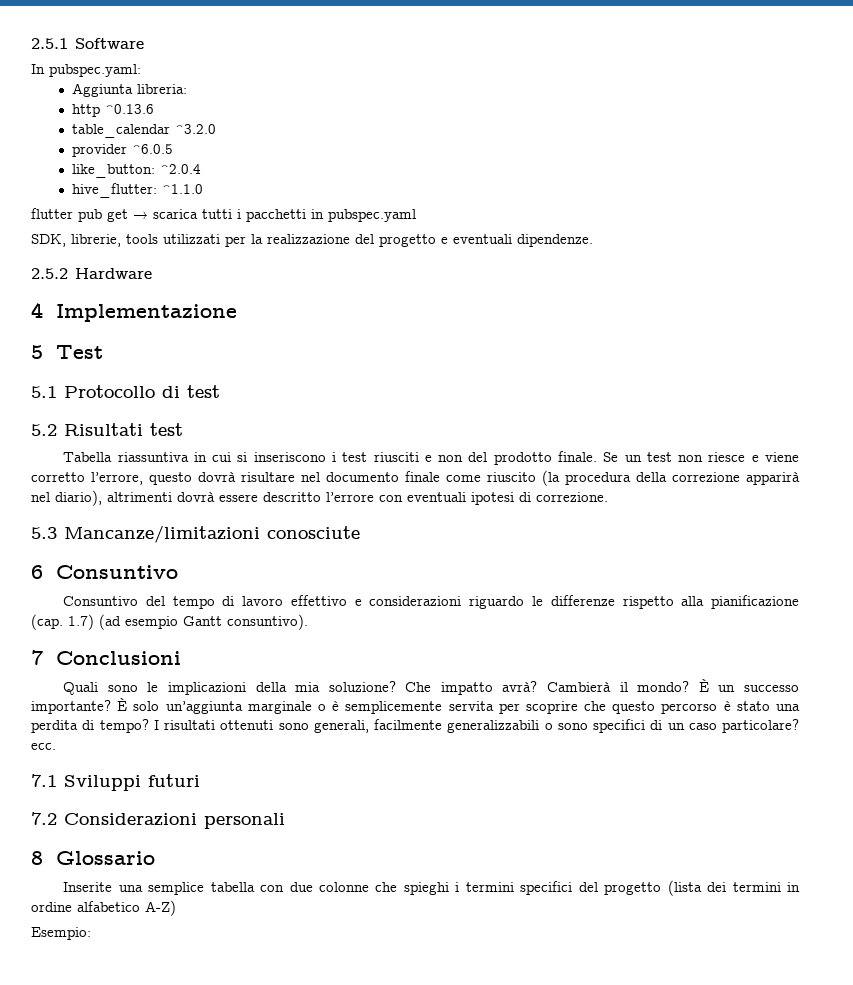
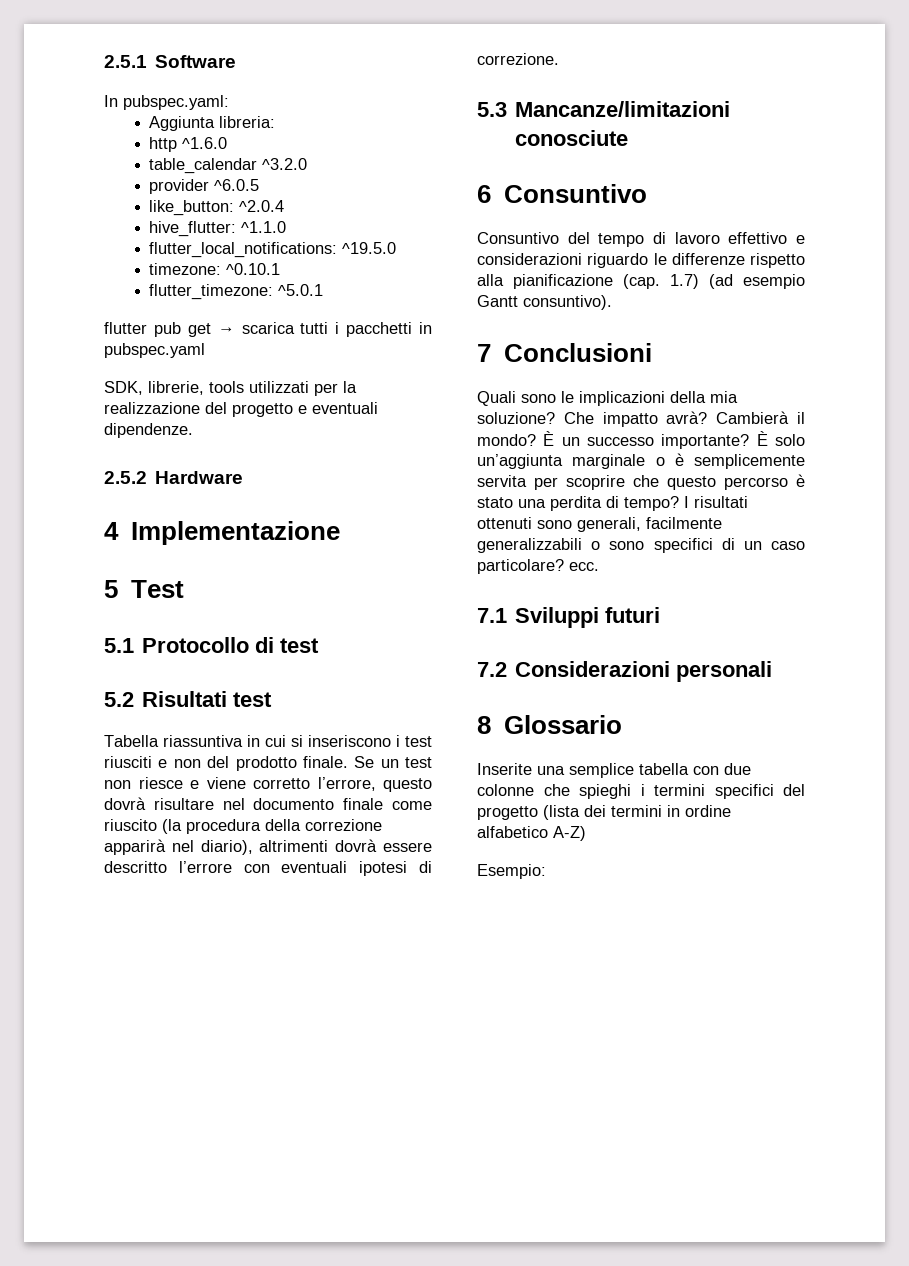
- http ^0.13.6
+ http ^1.6.0
+ flutter_local_notifications: ^19.5.0
+ timezone: ^0.10.1
+ flutter_timezone: ^5.0.1

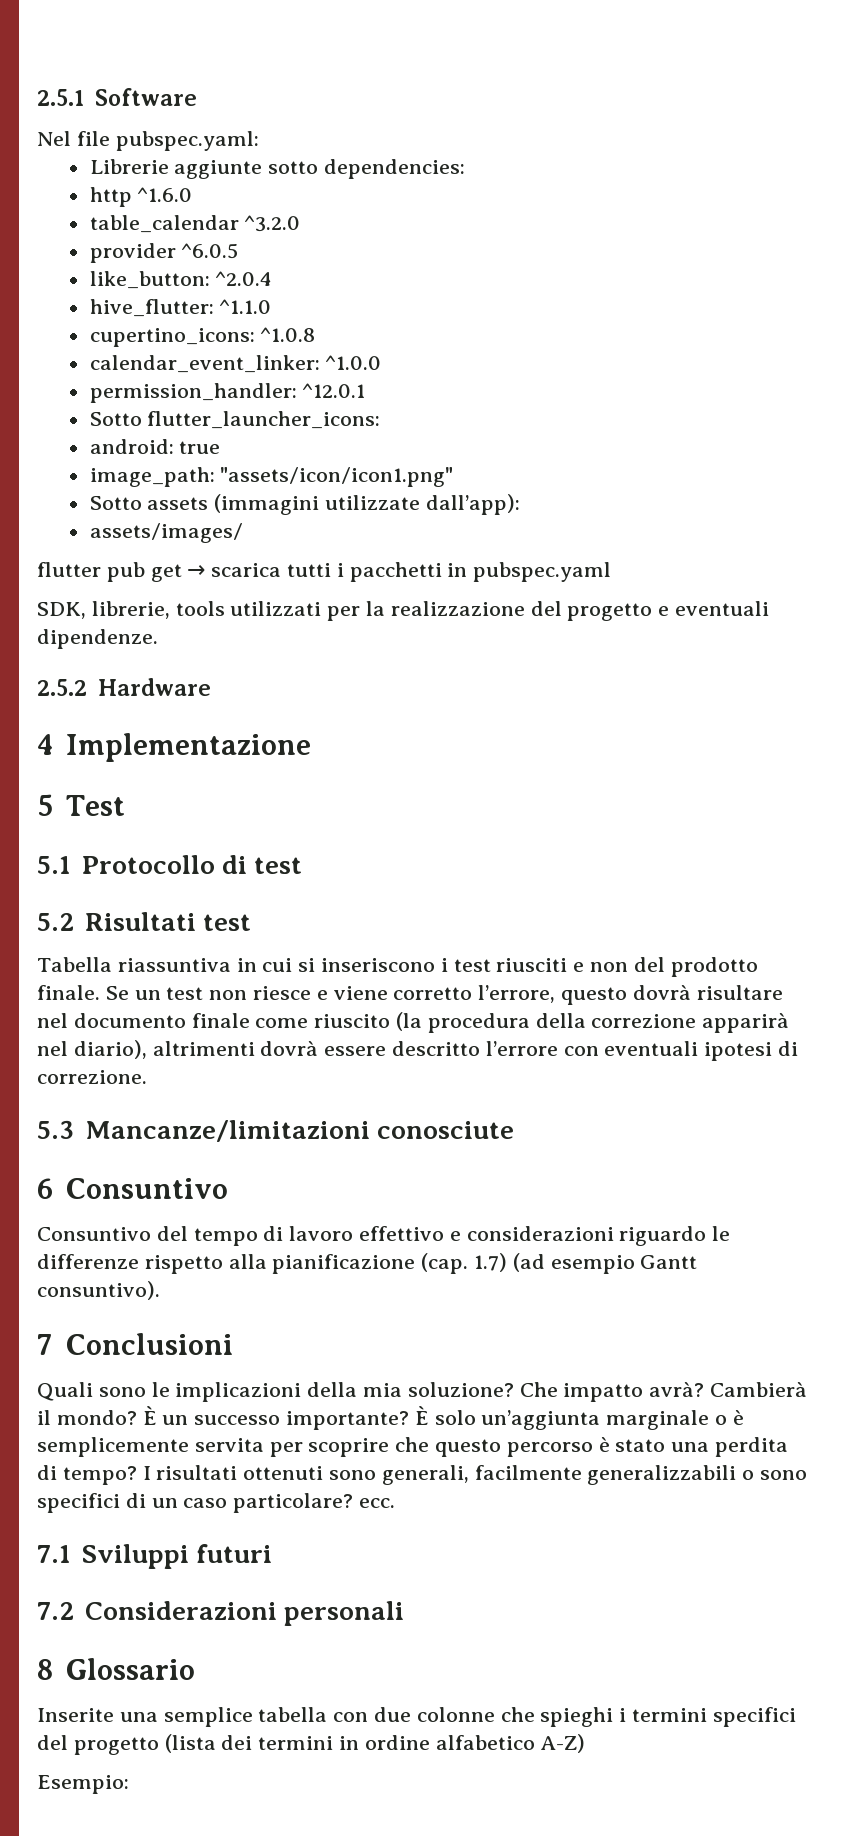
- In pubspec.yaml:
+ Nel file pubspec.yaml:
- Aggiunta libreria:
+ Librerie aggiunte sotto dependencies:
- flutter_local_notifications: ^19.5.0
- timezone: ^0.10.1
- flutter_timezone: ^5.0.1
+ cupertino_icons: ^1.0.8
+ calendar_event_linker: ^1.0.0
+ permission_handler: ^12.0.1
+ Sotto flutter_launcher_icons:
+ android: true
+ image_path: "assets/icon/icon1.png"
+ Sotto assets (immagini utilizzate dall’app):
+ assets/images/

